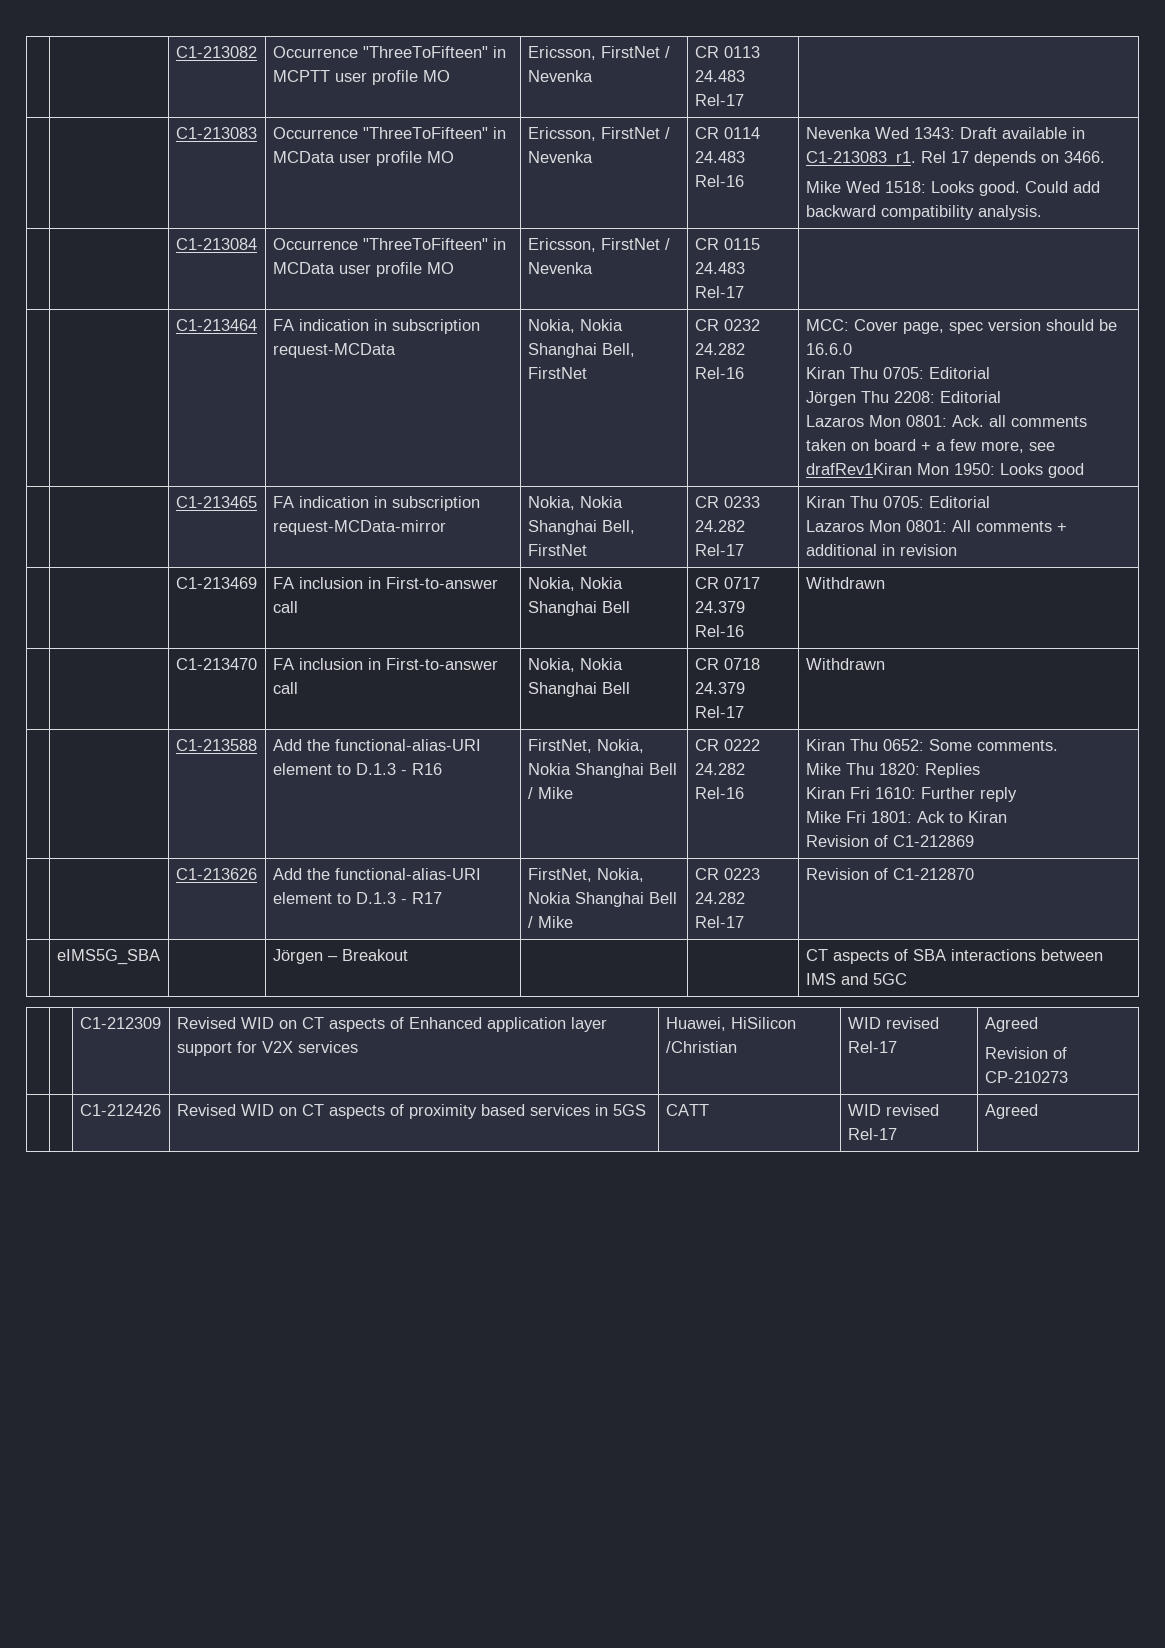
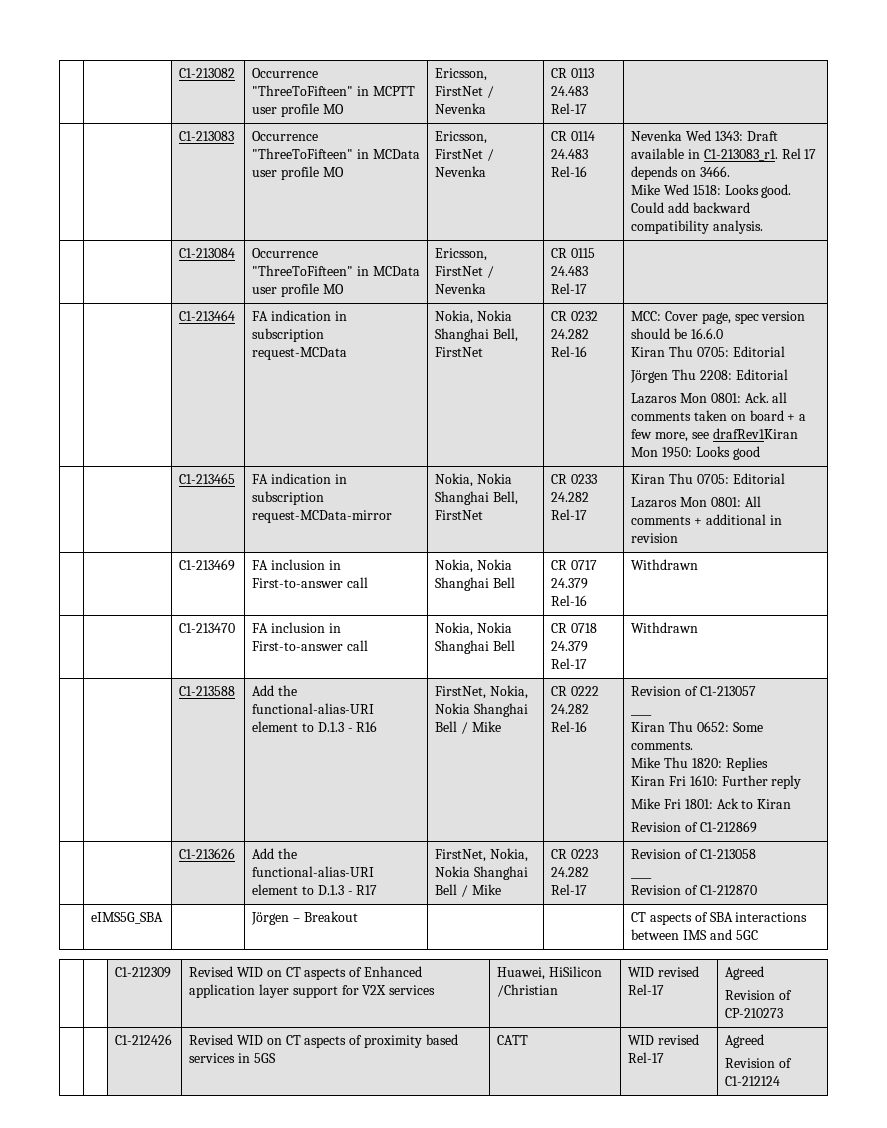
+ Revision of C1-213057
+ ____
- | | C1-213626 | Add the functional-alias-URI element to D.1.3 - R17 | FirstNet, Nokia, Nokia Shanghai Bell / Mike | CR 0223 24.282 Rel-17 | Revision of C1-212870
+ | | C1-213626 | Add the functional-alias-URI element to D.1.3 - R17 | FirstNet, Nokia, Nokia Shanghai Bell / Mike | CR 0223 24.282 Rel-17 | Revision of C1-213058
+ ____
+ Revision of C1-212870
  | | C1-212426 | Revised WID on CT aspects of proximity based services in 5GS | CATT | WID revised Rel-17 | Agreed
+ Revision of C1-212124

